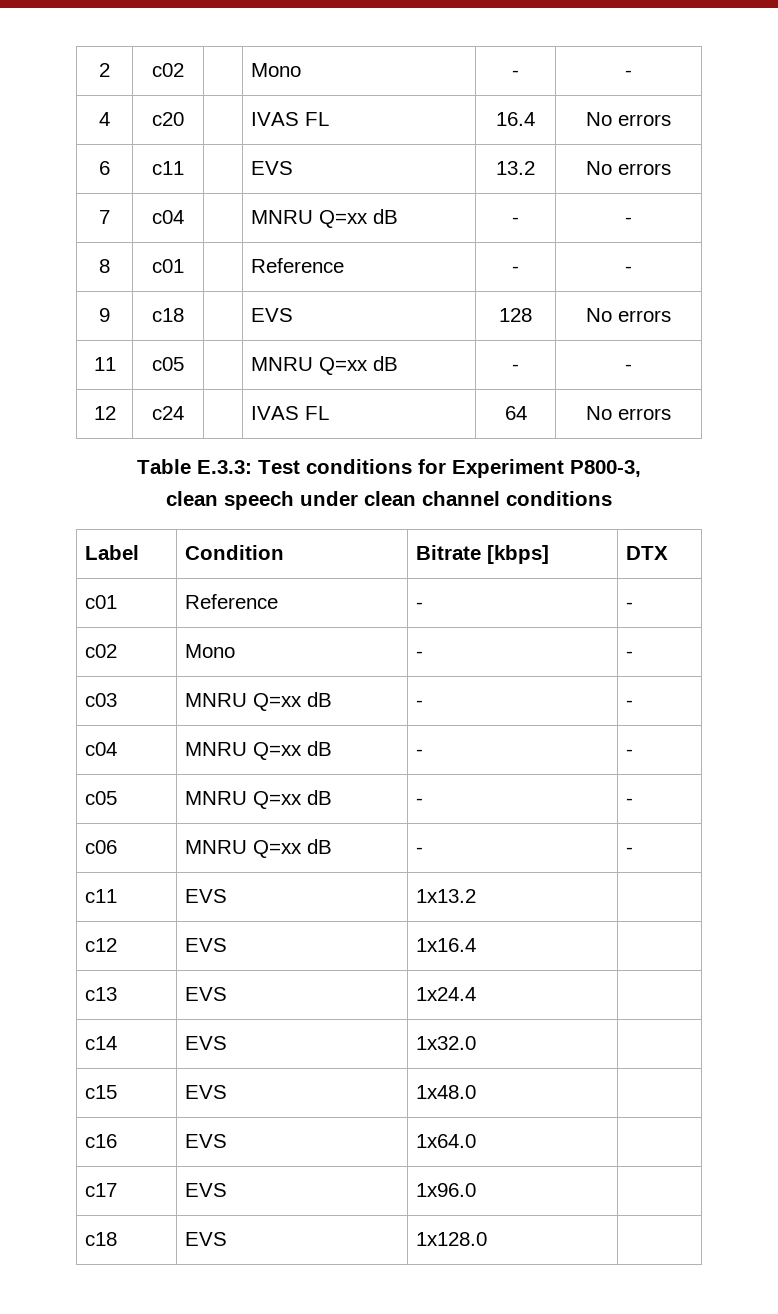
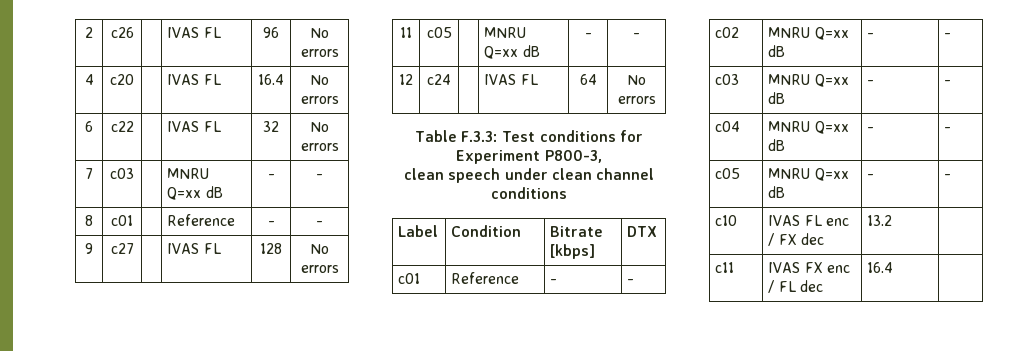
- 2 | c02 | | Mono | - | -
+ 2 | c26 | | IVAS FL | 96 | No errors
- 6 | c11 | | EVS | 13.2 | No errors
+ 6 | c22 | | IVAS FL | 32 | No errors
- 7 | c04 | | MNRU Q=xx dB | - | -
+ 7 | c03 | | MNRU Q=xx dB | - | -
- 9 | c18 | | EVS | 128 | No errors
+ 9 | c27 | | IVAS FL | 128 | No errors
- Table E.3.3: Test conditions for Experiment P800-3,
+ Table F.3.3: Test conditions for Experiment P800-3,
- c02 | Mono | - | -
+ c02 | MNRU Q=xx dB | - | -
- c06 | MNRU Q=xx dB | - | -
- c11 | EVS | 1x13.2 |
- c12 | EVS | 1x16.4 |
- c13 | EVS | 1x24.4 |
- c14 | EVS | 1x32.0 |
- c15 | EVS | 1x48.0 |
- c16 | EVS | 1x64.0 |
- c17 | EVS | 1x96.0 |
- c18 | EVS | 1x128.0 |
+ c10 | IVAS FL enc / FX dec | 13.2 |
+ c11 | IVAS FX enc / FL dec | 16.4 |

